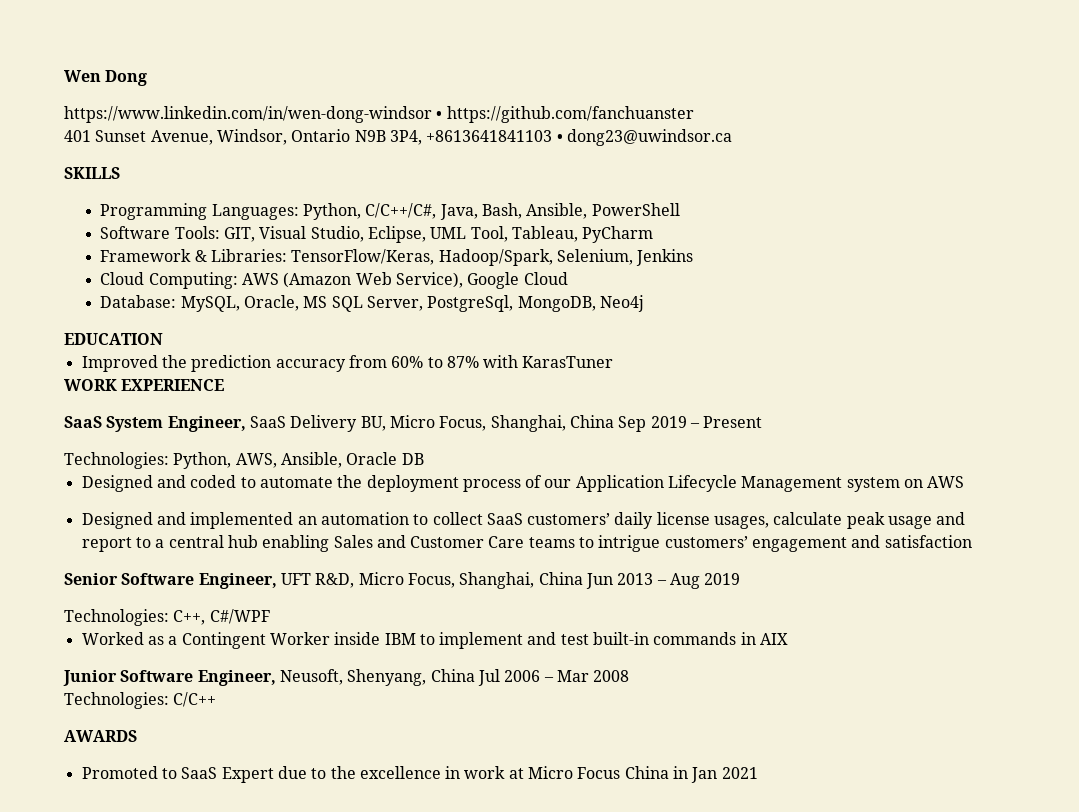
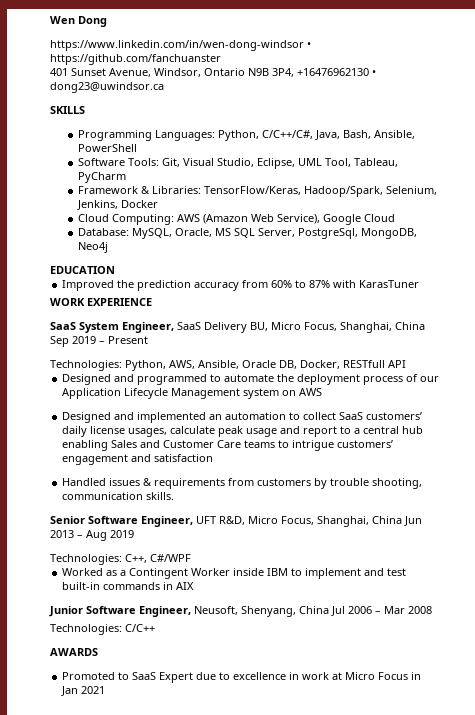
- 401 Sunset Avenue, Windsor, Ontario N9B 3P4, +8613641841103 • dong23@uwindsor.ca
+ 401 Sunset Avenue, Windsor, Ontario N9B 3P4, +16476962130 • dong23@uwindsor.ca
- Software Tools: GIT, Visual Studio, Eclipse, UML Tool, Tableau, PyCharm
+ Software Tools: Git, Visual Studio, Eclipse, UML Tool, Tableau, PyCharm
- Framework & Libraries: TensorFlow/Keras, Hadoop/Spark, Selenium, Jenkins
+ Framework & Libraries: TensorFlow/Keras, Hadoop/Spark, Selenium, Jenkins, Docker
- Technologies: Python, AWS, Ansible, Oracle DB
- Designed and coded to automate the deployment process of our Application Lifecycle Management system on AWS
+ Technologies: Python, AWS, Ansible, Oracle DB, Docker, RESTfull API
+ Designed and programmed to automate the deployment process of our Application Lifecycle Management system on AWS
+ Handled issues & requirements from customers by trouble shooting, communication skills.
- Promoted to SaaS Expert due to the excellence in work at Micro Focus China in Jan 2021
+ Promoted to SaaS Expert due to excellence in work at Micro Focus in Jan 2021

